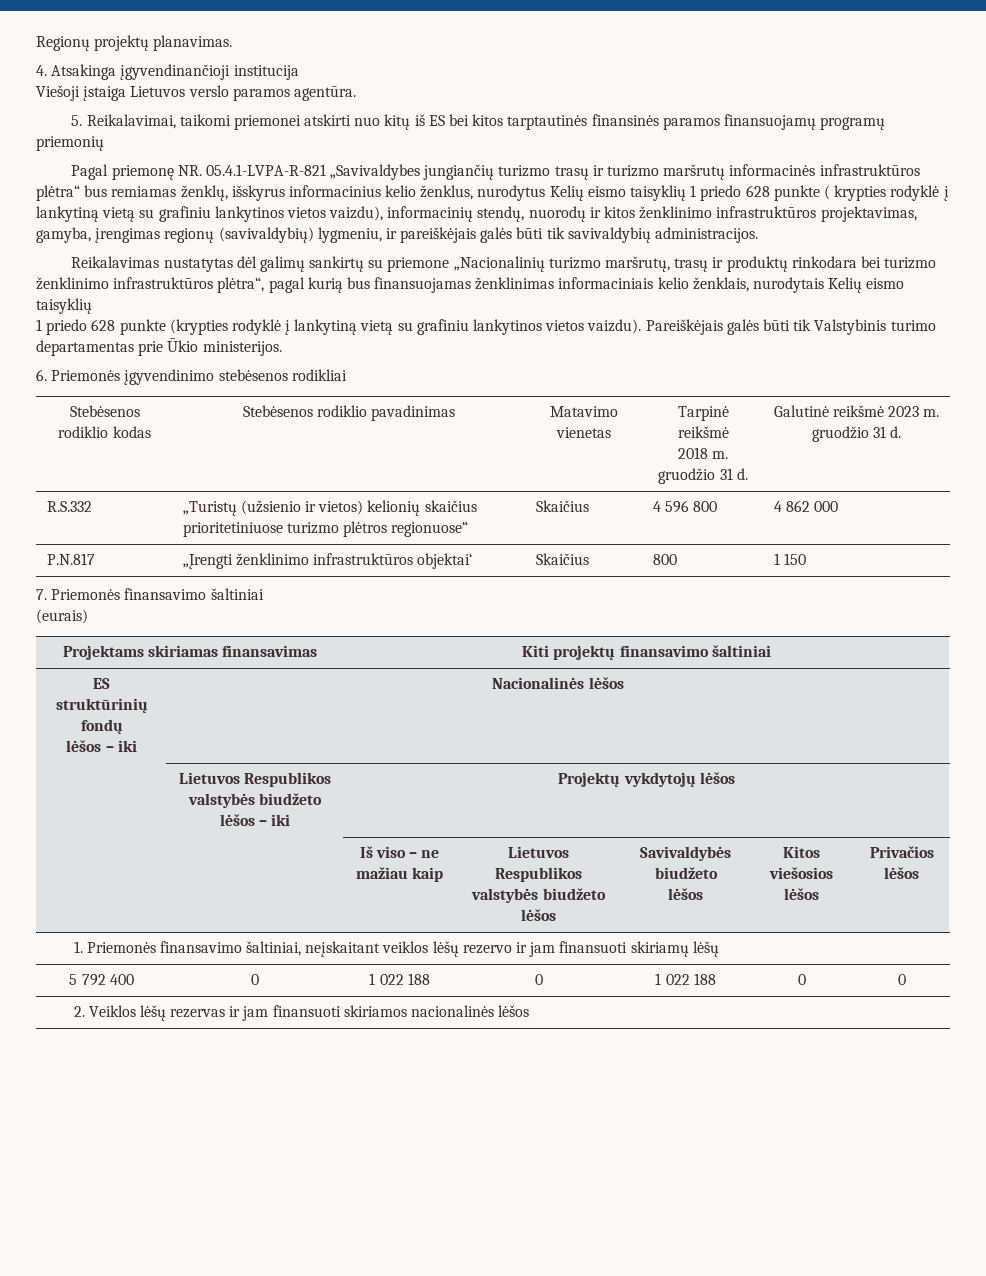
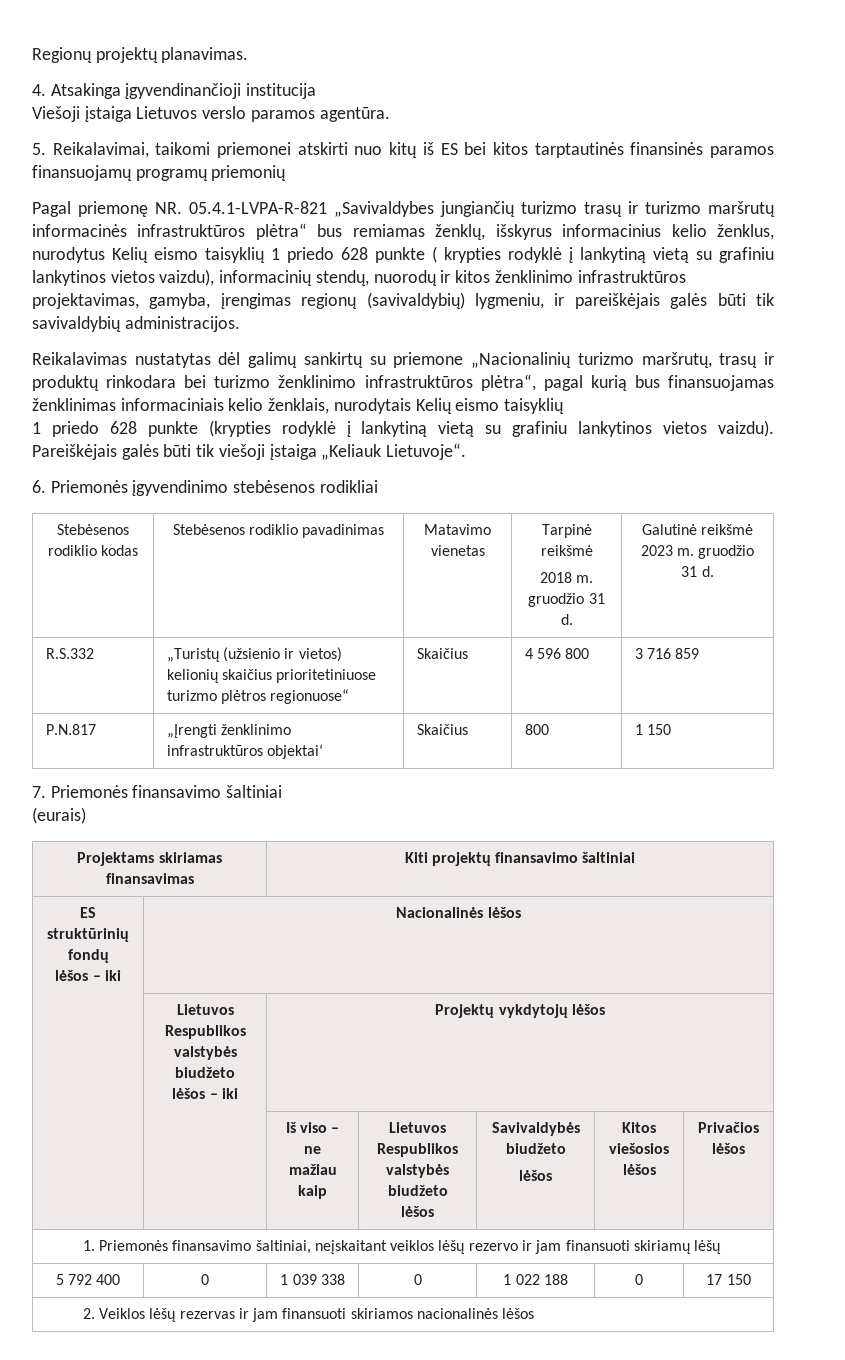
- Pareiškėjais galės būti tik Valstybinis turimo departamentas prie Ūkio ministerijos.
+ Pareiškėjais galės būti tik viešoji įstaiga „Keliauk Lietuvoje“.
- R.S.332 | „Turistų (užsienio ir vietos) kelionių skaičius prioritetiniuose turizmo plėtros regionuose“ | Skaičius | 4 596 800 | 4 862 000
+ R.S.332 | „Turistų (užsienio ir vietos) kelionių skaičius prioritetiniuose turizmo plėtros regionuose“ | Skaičius | 4 596 800 | 3 716 859
- 5 792 400 | 0 | 1 022 188 | 0 | 1 022 188 | 0 | 0
+ 5 792 400 | 0 | 1 039 338 | 0 | 1 022 188 | 0 | 17 150

